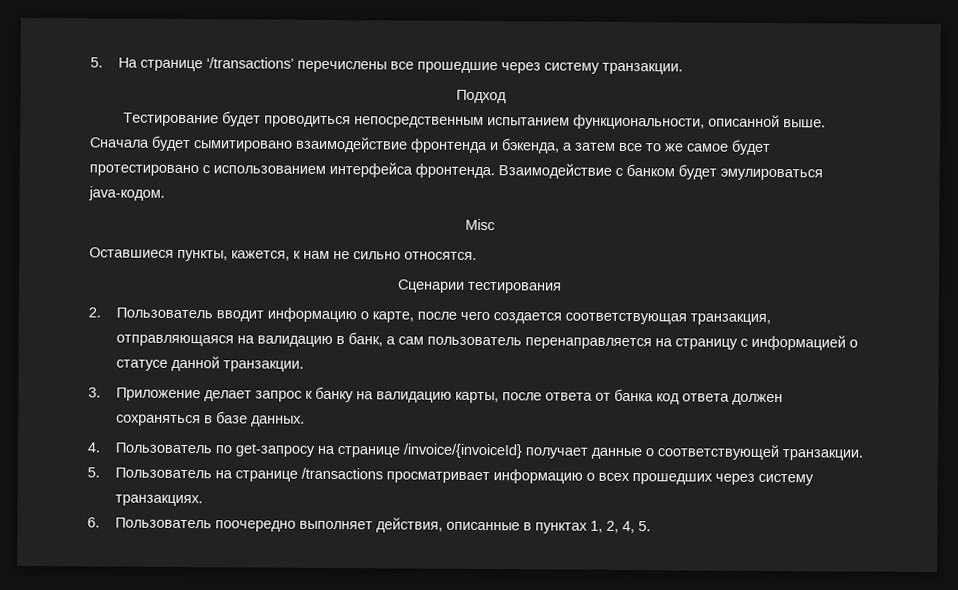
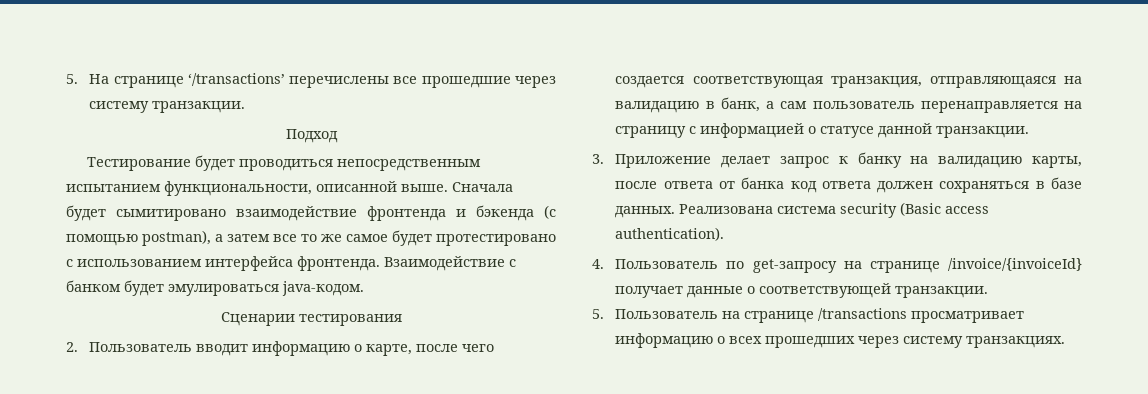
- Сначала будет сымитировано взаимодействие фронтенда и бэкенда, а затем все то же самое будет протестировано с использованием интерфейса фронтенда.
+ Сначала будет сымитировано взаимодействие фронтенда и бэкенда (с помощью postman), а затем все то же самое будет протестировано с использованием интерфейса фронтенда.
- Misc
- Оставшиеся пункты, кажется, к нам не сильно относятся.
+ Реализована система security (Basic access authentication).
- 6. Пользователь поочередно выполняет действия, описанные в пунктах 1, 2, 4, 5.

